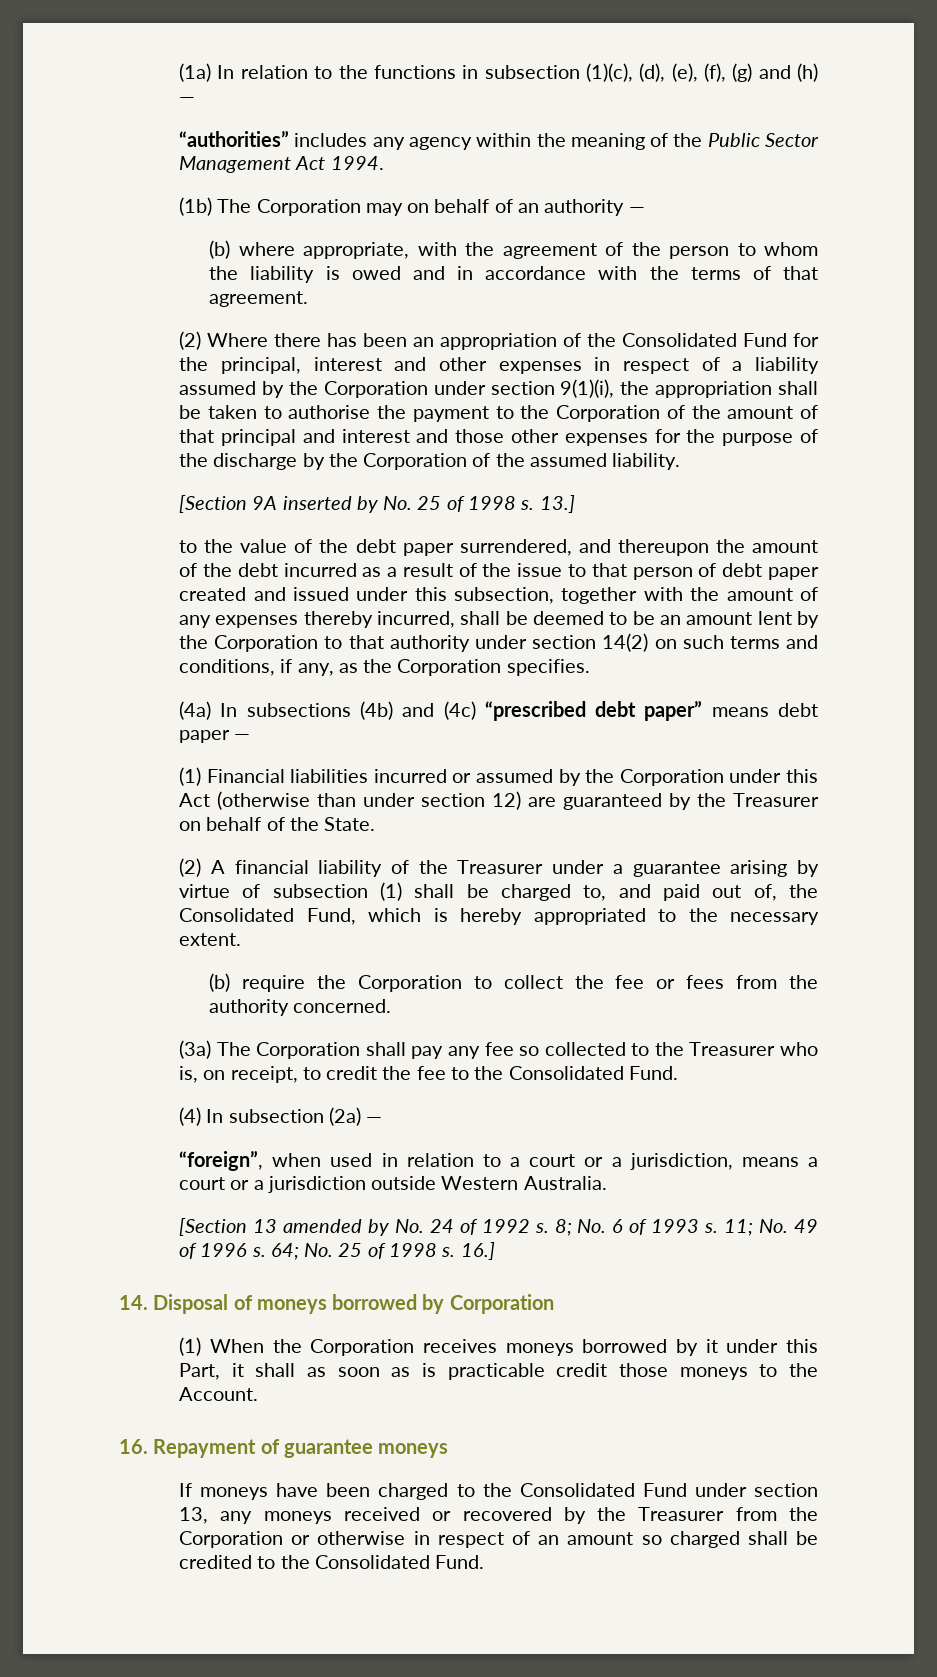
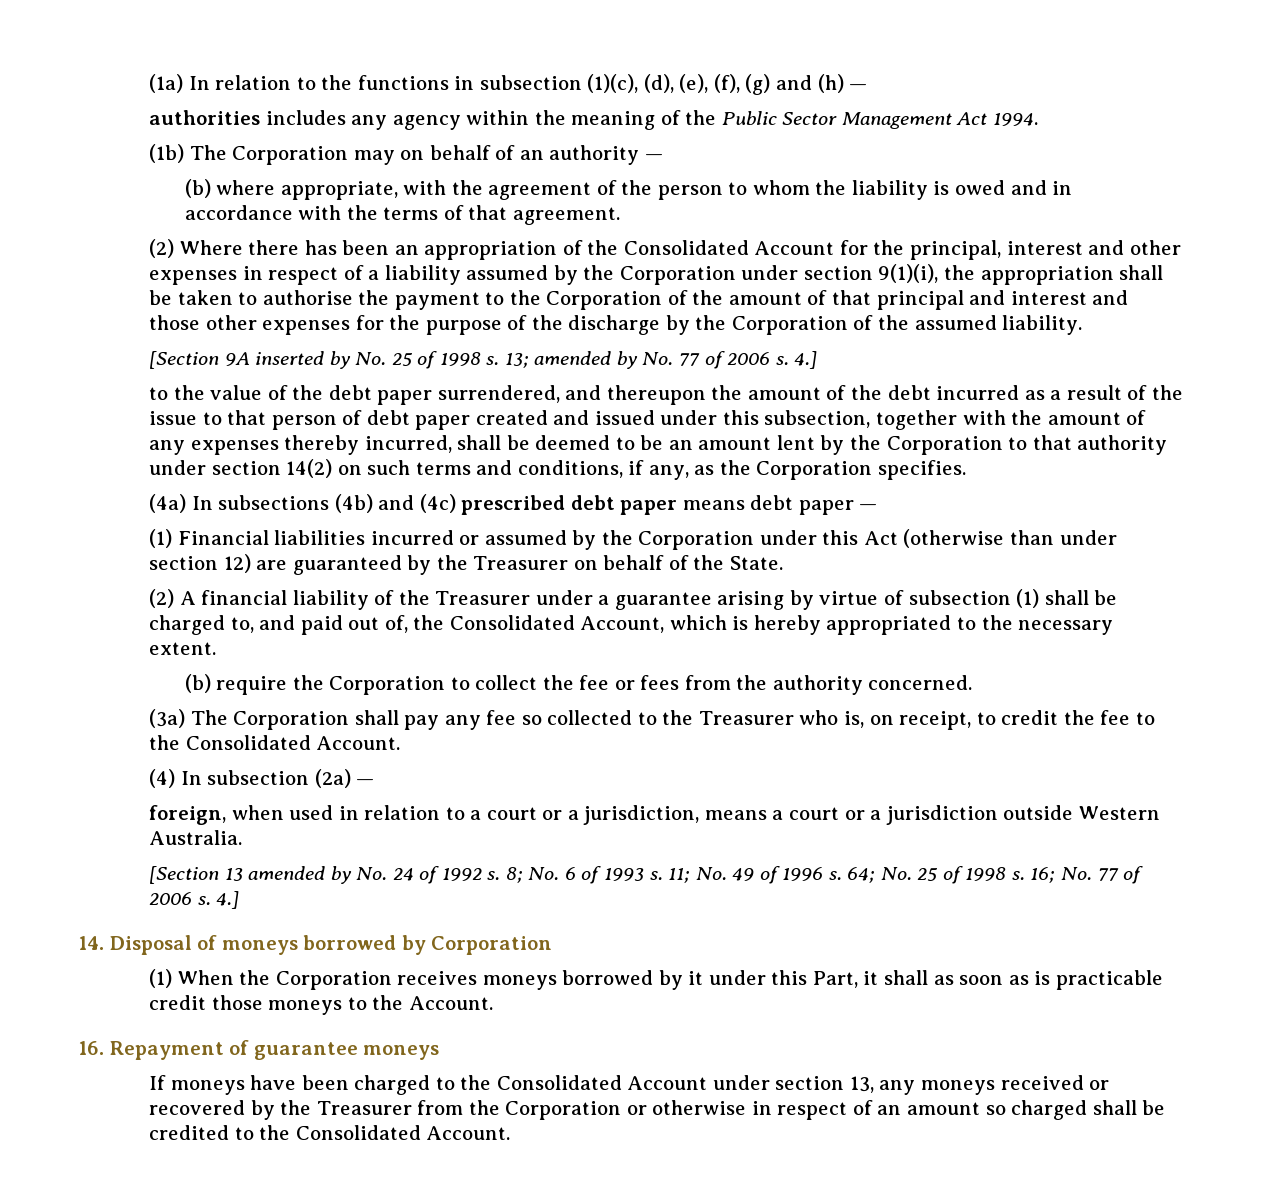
- “authorities” includes any agency within the meaning of the Public Sector Management Act 1994.
+ authorities includes any agency within the meaning of the Public Sector Management Act 1994.
- (2) Where there has been an appropriation of the Consolidated Fund for the principal, interest and other expenses in respect of a liability assumed by the Corporation under section 9(1)(i), the appropriation shall be taken to authorise the payment to the Corporation of the amount of that principal and interest and those other expenses for the purpose of the discharge by the Corporation of the assumed liability.
+ (2) Where there has been an appropriation of the Consolidated Account for the principal, interest and other expenses in respect of a liability assumed by the Corporation under section 9(1)(i), the appropriation shall be taken to authorise the payment to the Corporation of the amount of that principal and interest and those other expenses for the purpose of the discharge by the Corporation of the assumed liability.
- 13.]
+ 13; amended by No. 77 of 2006 s. 4.]
- (4a) In subsections (4b) and (4c) “prescribed debt paper” means debt paper —
+ (4a) In subsections (4b) and (4c) prescribed debt paper means debt paper —
- (2) A financial liability of the Treasurer under a guarantee arising by virtue of subsection (1) shall be charged to, and paid out of, the Consolidated Fund, which is hereby appropriated to the necessary extent.
+ (2) A financial liability of the Treasurer under a guarantee arising by virtue of subsection (1) shall be charged to, and paid out of, the Consolidated Account, which is hereby appropriated to the necessary extent.
- (3a) The Corporation shall pay any fee so collected to the Treasurer who is, on receipt, to credit the fee to the Consolidated Fund.
+ (3a) The Corporation shall pay any fee so collected to the Treasurer who is, on receipt, to credit the fee to the Consolidated Account.
- “foreign”, when used in relation to a court or a jurisdiction, means a court or a jurisdiction outside Western Australia.
+ foreign, when used in relation to a court or a jurisdiction, means a court or a jurisdiction outside Western Australia.
- 16.]
+ 16; No. 77 of 2006 s. 4.]
- If moneys have been charged to the Consolidated Fund under section 13, any moneys received or recovered by the Treasurer from the Corporation or otherwise in respect of an amount so charged shall be credited to the Consolidated Fund.
+ If moneys have been charged to the Consolidated Account under section 13, any moneys received or recovered by the Treasurer from the Corporation or otherwise in respect of an amount so charged shall be credited to the Consolidated Account.

